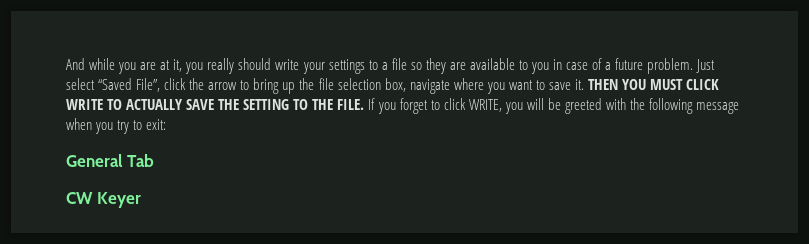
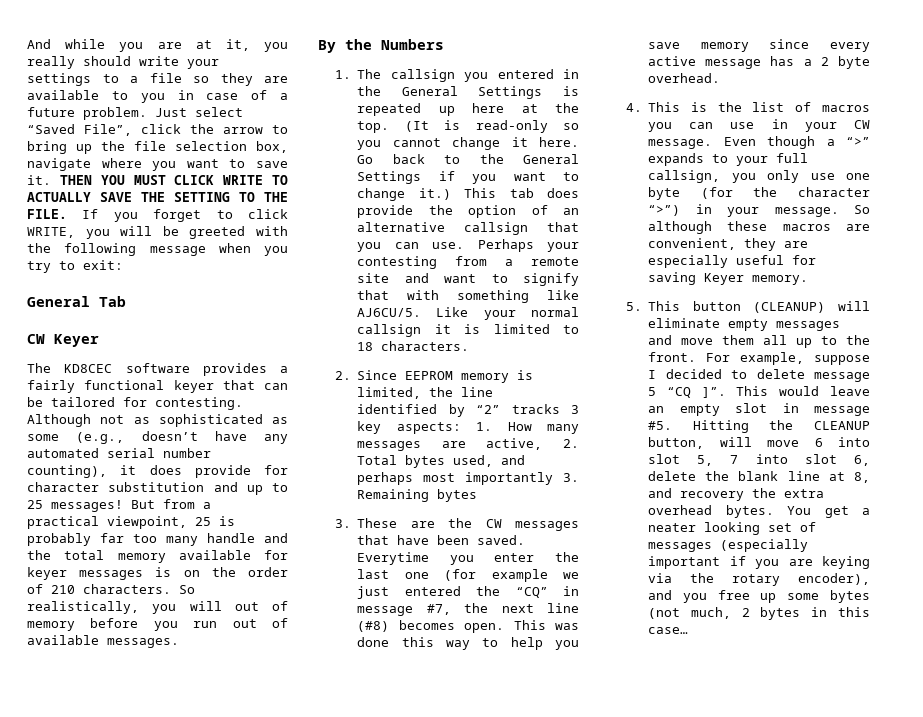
+ The KD8CEC software provides a fairly functional keyer that can be tailored for contesting. Although not as sophisticated as some (e.g., doesn’t have any automated serial number counting), it does provide for character substitution and up to 25 messages! But from a practical viewpoint, 25 is probably far too many handle and the total memory available for keyer messages is on the order of 210 characters. So realistically, you will out of memory before you run out of available messages.
+ By the Numbers
+ 1. The callsign you entered in the General Settings is repeated up here at the top. (It is read-only so you cannot change it here. Go back to the General Settings if you want to change it.) This tab does provide the option of an alternative callsign that you can use. Perhaps your contesting from a remote site and want to signify that with something like AJ6CU/5. Like your normal callsign it is limited to 18 characters.
+ 2. Since EEPROM memory is limited, the line identified by “2” tracks 3 key aspects: 1. How many messages are active, 2. Total bytes used, and perhaps most importantly 3. Remaining bytes
+ 3. These are the CW messages that have been saved. Everytime you enter the last one (for example we just entered the “CQ” in message #7, the next line (#8) becomes open. This was done this way to help you save memory since every active message has a 2 byte overhead.
+ 4. This is the list of macros you can use in your CW message. Even though a “>” expands to your full callsign, you only use one byte (for the character “>”) in your message. So although these macros are convenient, they are especially useful for saving Keyer memory.
+ 5. This button (CLEANUP) will eliminate empty messages and move them all up to the front. For example, suppose I decided to delete message 5 “CQ ]”. This would leave an empty slot in message #5. Hitting the CLEANUP button, will move 6 into slot 5, 7 into slot 6, delete the blank line at 8, and recovery the extra overhead bytes. You get a neater looking set of messages (especially important if you are keying via the rotary encoder), and you free up some bytes (not much, 2 bytes in this case…

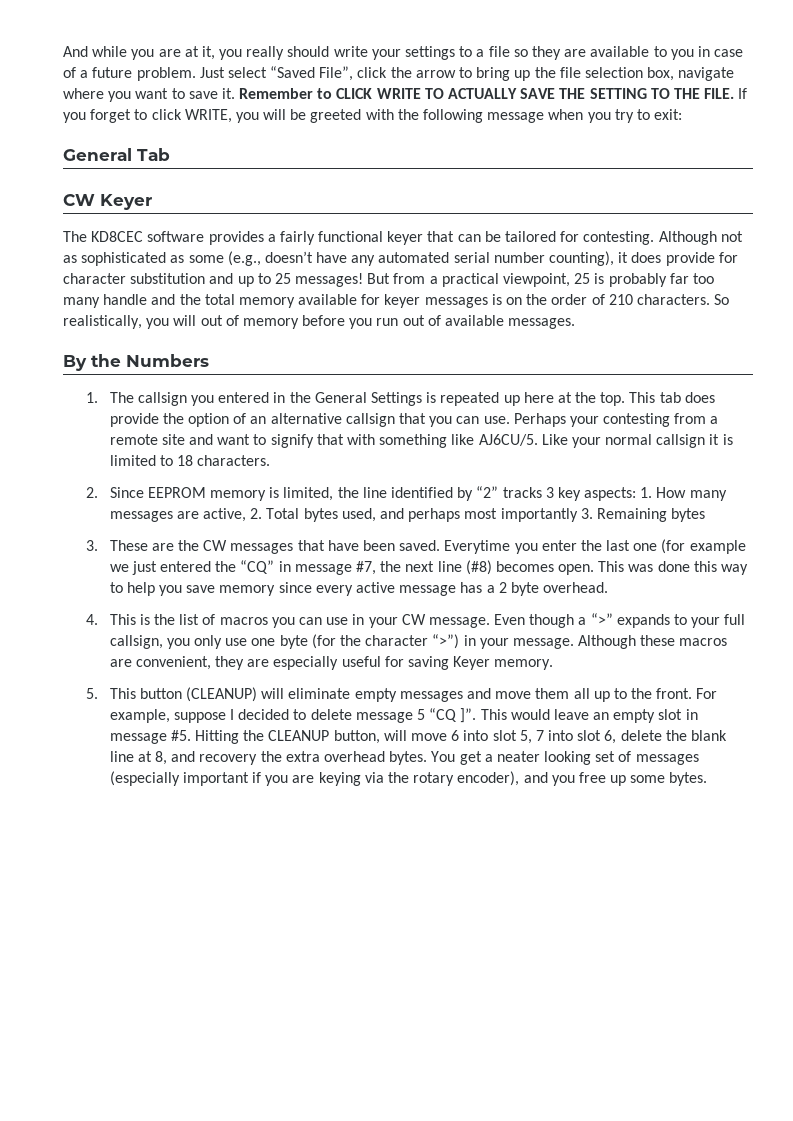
- THEN YOU MUST CLICK WRITE TO ACTUALLY SAVE THE SETTING TO THE FILE.
+ Remember to CLICK WRITE TO ACTUALLY SAVE THE SETTING TO THE FILE.
- (It is read-only so you cannot change it here. Go back to the General Settings if you want to change it.)
- So although these macros are convenient, they are especially useful for saving Keyer memory.
+ Although these macros are convenient, they are especially useful for saving Keyer memory.
- You get a neater looking set of messages (especially important if you are keying via the rotary encoder), and you free up some bytes (not much, 2 bytes in this case…
+ You get a neater looking set of messages (especially important if you are keying via the rotary encoder), and you free up some bytes.

